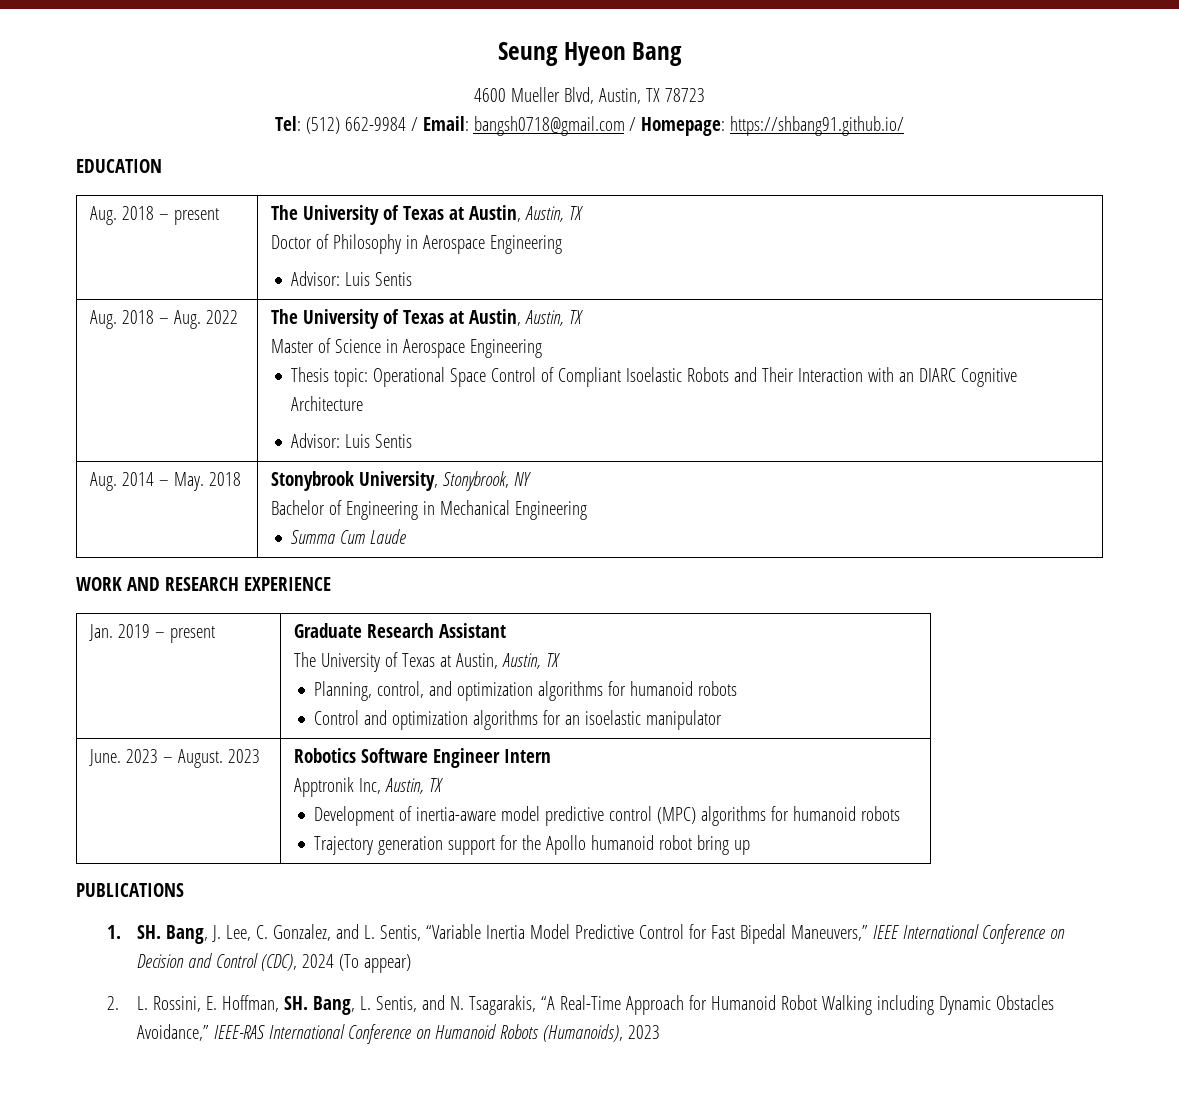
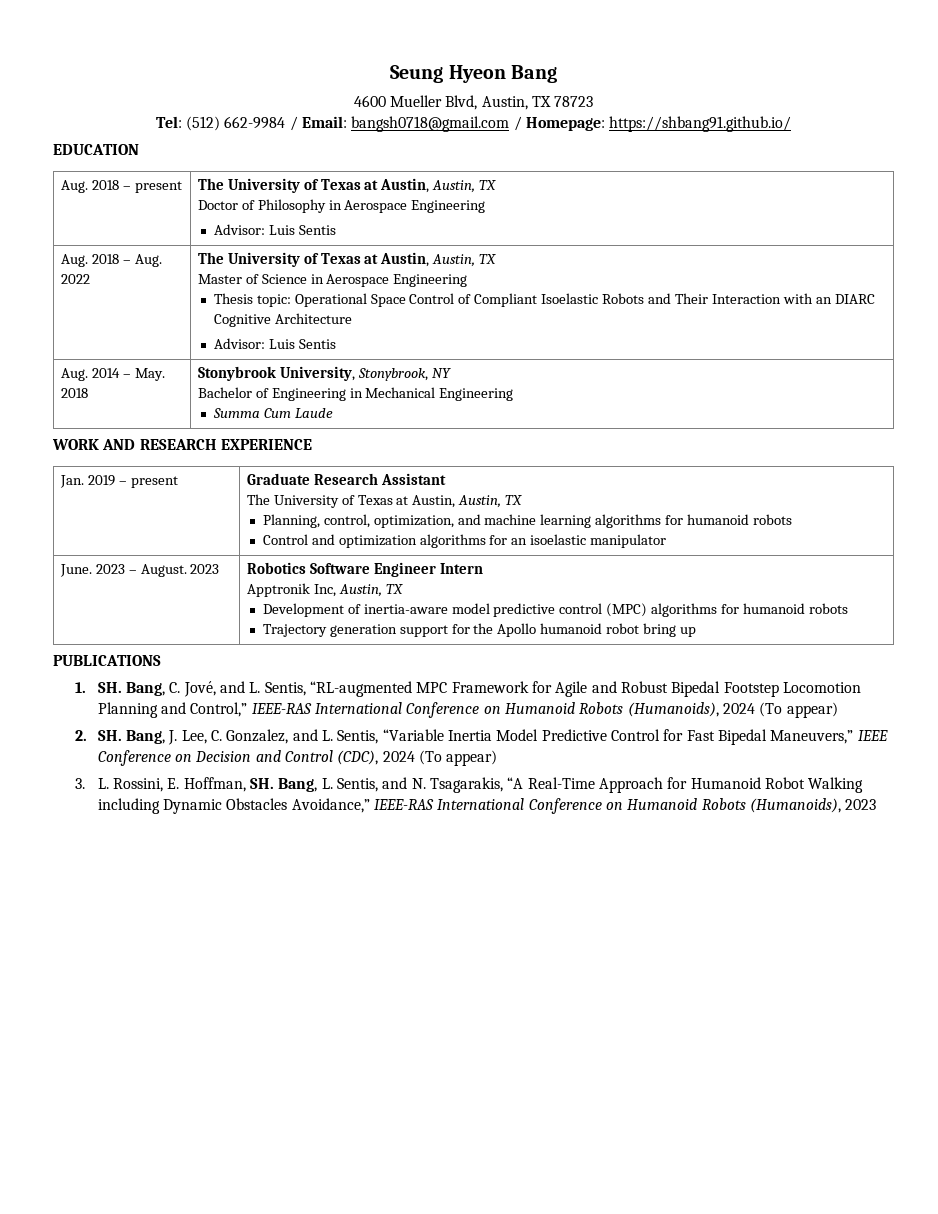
  Jan. 2019 – present | Graduate Research Assistant
  The University of Texas at Austin, Austin, TX
- Planning, control, and optimization algorithms for humanoid robots
+ Planning, control, optimization, and machine learning algorithms for humanoid robots
- 1. SH. Bang, J. Lee, C. Gonzalez, and L. Sentis, “Variable Inertia Model Predictive Control for Fast Bipedal Maneuvers,” IEEE International Conference on Decision and Control (CDC), 2024 (To appear)
+ 1. SH. Bang, C. Jové, and L. Sentis, “RL-augmented MPC Framework for Agile and Robust Bipedal Footstep Locomotion Planning and Control,” IEEE-RAS International Conference on Humanoid Robots (Humanoids), 2024 (To appear)
+ 2. SH. Bang, J. Lee, C. Gonzalez, and L. Sentis, “Variable Inertia Model Predictive Control for Fast Bipedal Maneuvers,” IEEE Conference on Decision and Control (CDC), 2024 (To appear)
- 2. L. Rossini, E. Hoffman, SH. Bang, L. Sentis, and N. Tsagarakis, “A Real-Time Approach for Humanoid Robot Walking including Dynamic Obstacles Avoidance,” IEEE-RAS International Conference on Humanoid Robots (Humanoids), 2023
+ 3. L. Rossini, E. Hoffman, SH. Bang, L. Sentis, and N. Tsagarakis, “A Real-Time Approach for Humanoid Robot Walking including Dynamic Obstacles Avoidance,” IEEE-RAS International Conference on Humanoid Robots (Humanoids), 2023

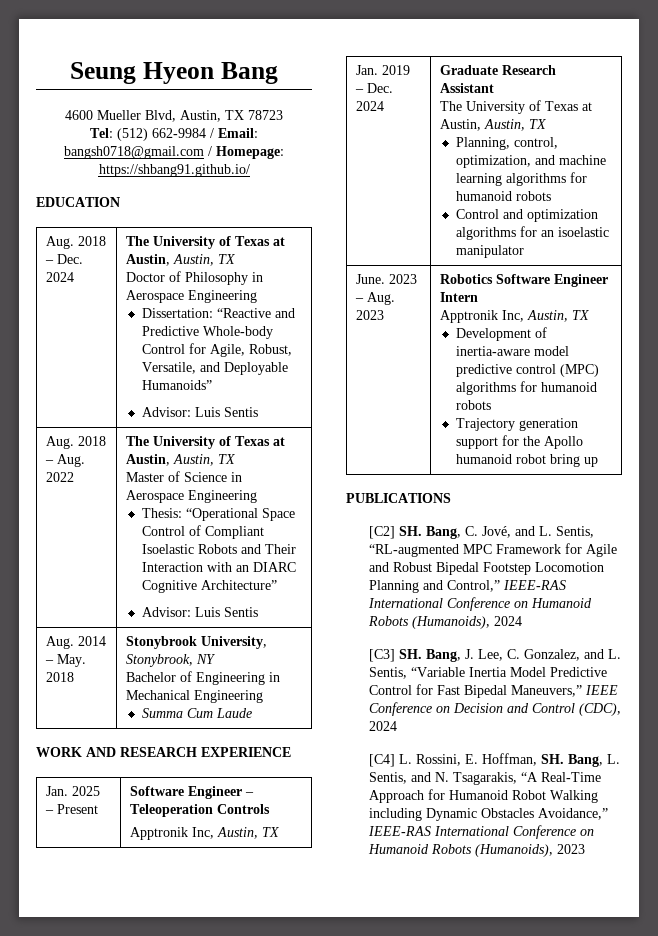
- Aug. 2018 – present | The University of Texas at Austin, Austin, TX
+ Aug. 2018 – Dec. 2024 | The University of Texas at Austin, Austin, TX
  Doctor of Philosophy in Aerospace Engineering
+ Dissertation: “Reactive and Predictive Whole-body Control for Agile, Robust, Versatile, and Deployable Humanoids”
  Aug. 2018 – Aug. 2022 | The University of Texas at Austin, Austin, TX
  Master of Science in Aerospace Engineering
- Thesis topic: Operational Space Control of Compliant Isoelastic Robots and Their Interaction with an DIARC Cognitive Architecture
+ Thesis: “Operational Space Control of Compliant Isoelastic Robots and Their Interaction with an DIARC Cognitive Architecture”
+ Jan. 2025 – Present | Software Engineer – Teleoperation Controls
+ Apptronik Inc, Austin, TX
- Jan. 2019 – present | Graduate Research Assistant
+ Jan. 2019 – Dec. 2024 | Graduate Research Assistant
- June. 2023 – August. 2023 | Robotics Software Engineer Intern
+ June. 2023 – Aug. 2023 | Robotics Software Engineer Intern
- 1. SH. Bang, C. Jové, and L. Sentis, “RL-augmented MPC Framework for Agile and Robust Bipedal Footstep Locomotion Planning and Control,” IEEE-RAS International Conference on Humanoid Robots (Humanoids), 2024 (To appear)
- 2. SH. Bang, J. Lee, C. Gonzalez, and L. Sentis, “Variable Inertia Model Predictive Control for Fast Bipedal Maneuvers,” IEEE Conference on Decision and Control (CDC), 2024 (To appear)
- 3. L. Rossini, E. Hoffman, SH. Bang, L. Sentis, and N. Tsagarakis, “A Real-Time Approach for Humanoid Robot Walking including Dynamic Obstacles Avoidance,” IEEE-RAS International Conference on Humanoid Robots (Humanoids), 2023
+ [C2] SH. Bang, C. Jové, and L. Sentis, “RL-augmented MPC Framework for Agile and Robust Bipedal Footstep Locomotion Planning and Control,” IEEE-RAS International Conference on Humanoid Robots (Humanoids), 2024
+ [C3] SH. Bang, J. Lee, C. Gonzalez, and L. Sentis, “Variable Inertia Model Predictive Control for Fast Bipedal Maneuvers,” IEEE Conference on Decision and Control (CDC), 2024
+ [C4] L. Rossini, E. Hoffman, SH. Bang, L. Sentis, and N. Tsagarakis, “A Real-Time Approach for Humanoid Robot Walking including Dynamic Obstacles Avoidance,” IEEE-RAS International Conference on Humanoid Robots (Humanoids), 2023

